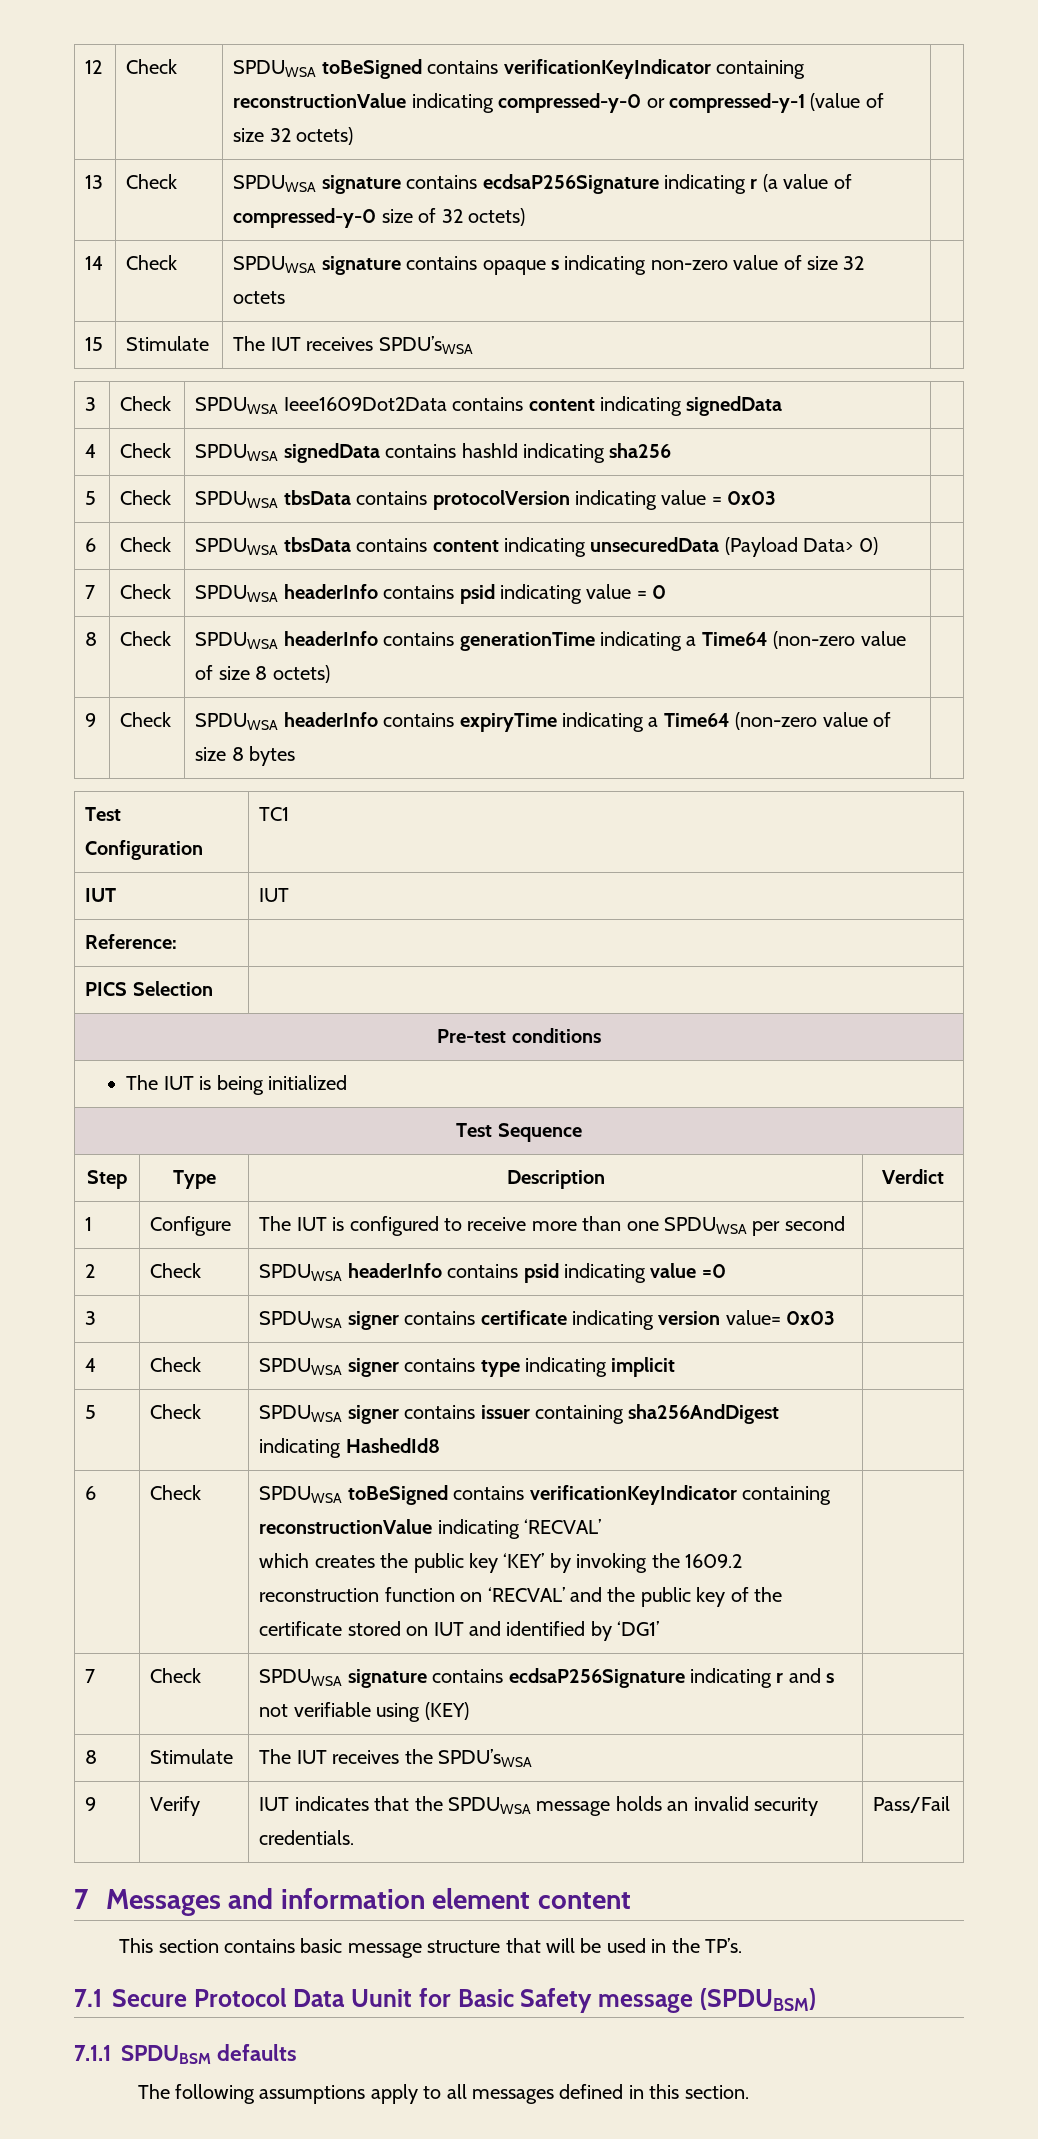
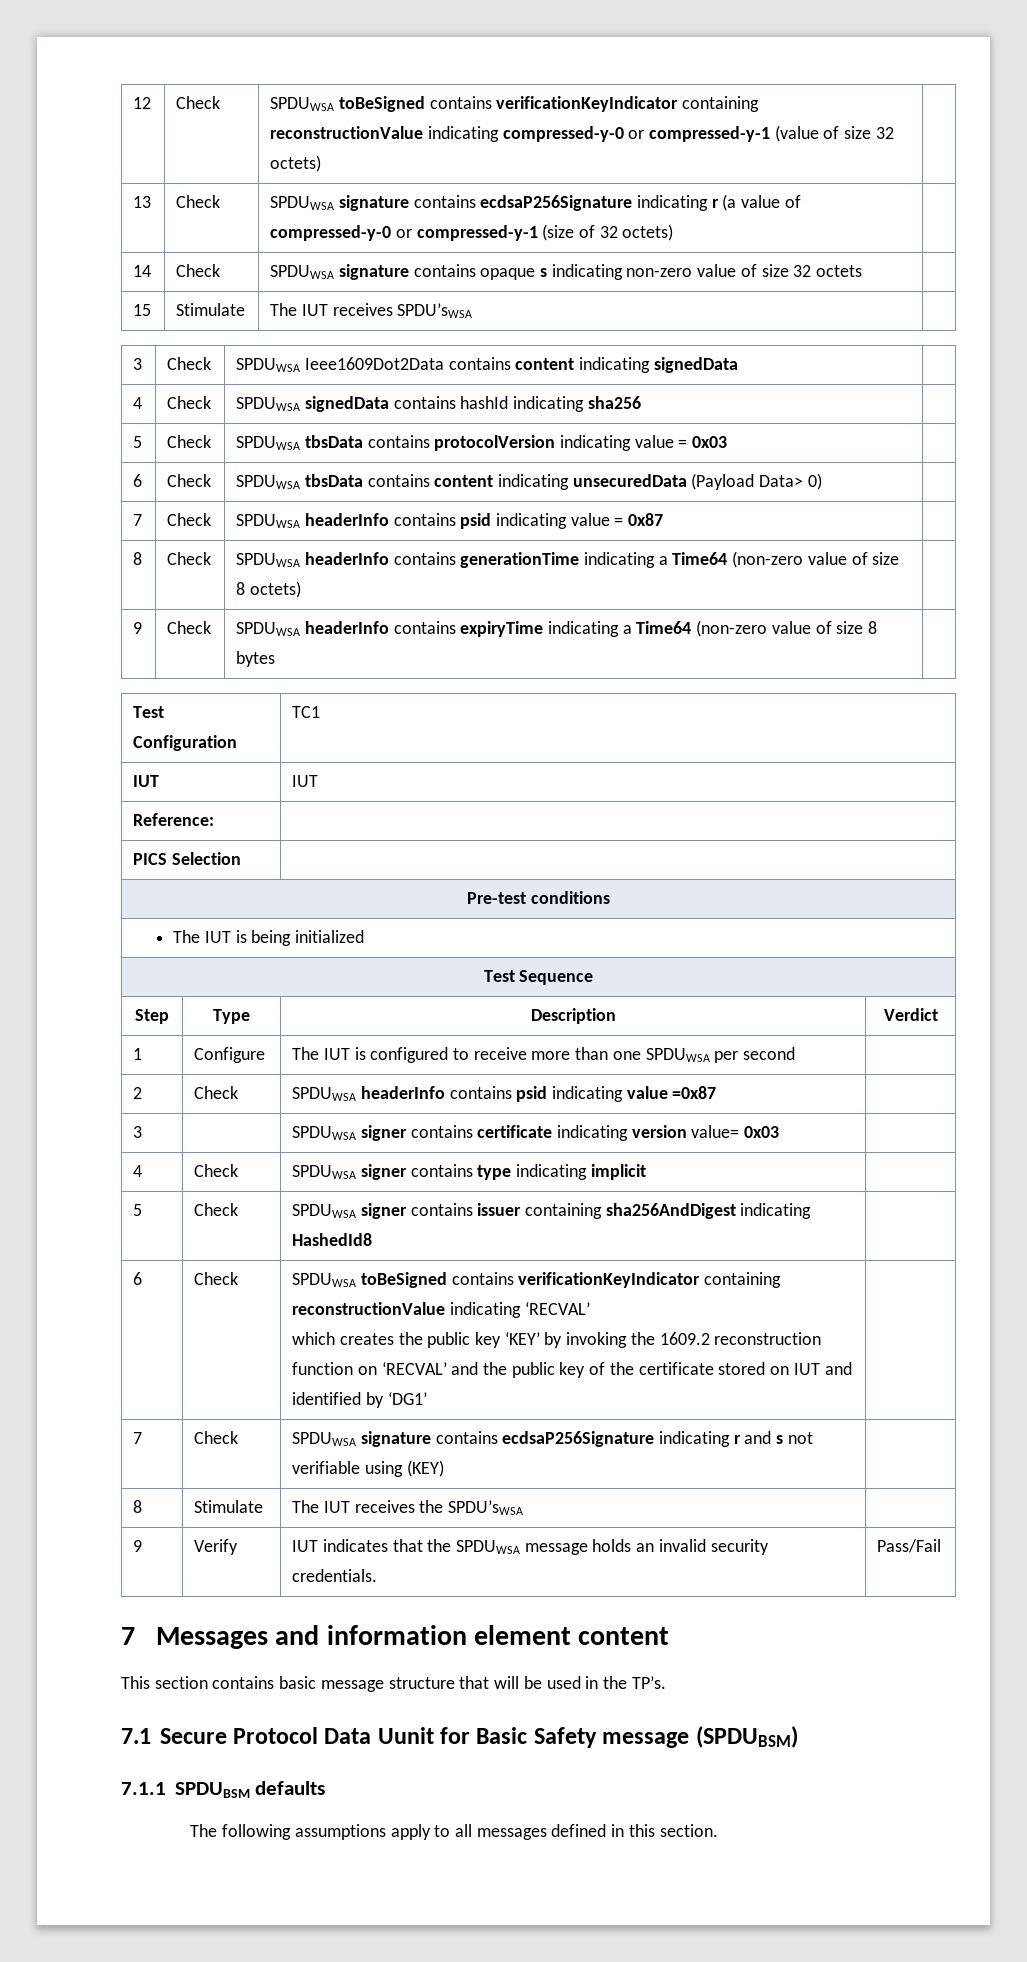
- 13 | Check | SPDUWSA signature contains ecdsaP256Signature indicating r (a value of compressed-y-0 size of 32 octets) |
+ 13 | Check | SPDUWSA signature contains ecdsaP256Signature indicating r (a value of compressed-y-0 or compressed-y-1 (size of 32 octets) |
- 7 | Check | SPDUWSA headerInfo contains psid indicating value = 0 |
+ 7 | Check | SPDUWSA headerInfo contains psid indicating value = 0x87 |
- 2 | Check | SPDUWSA headerInfo contains psid indicating value =0 |
+ 2 | Check | SPDUWSA headerInfo contains psid indicating value =0x87 |

